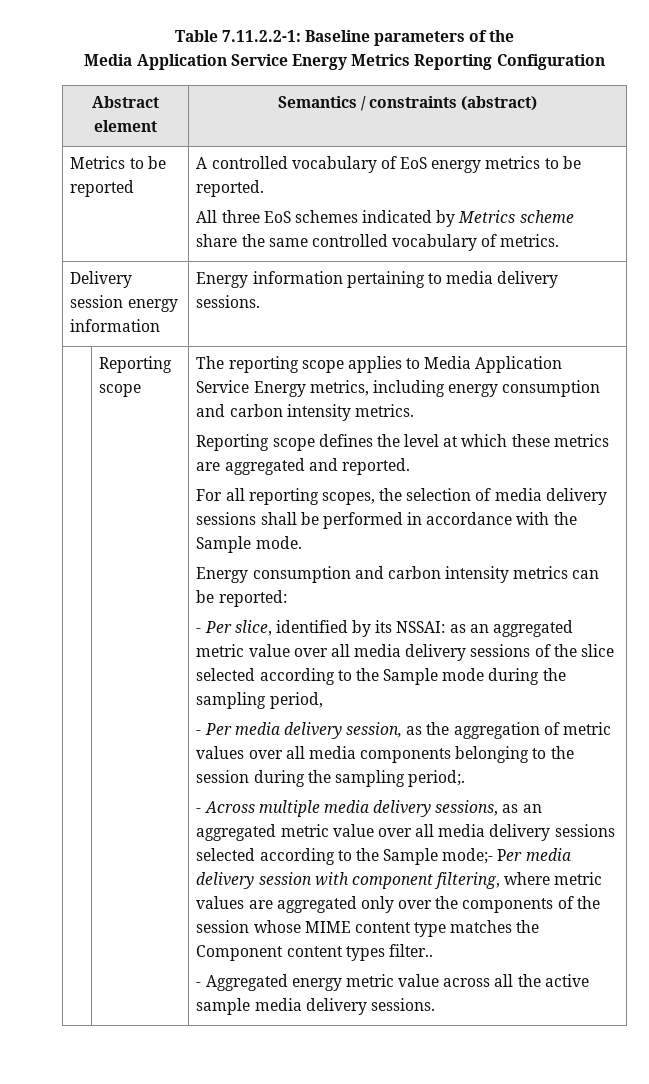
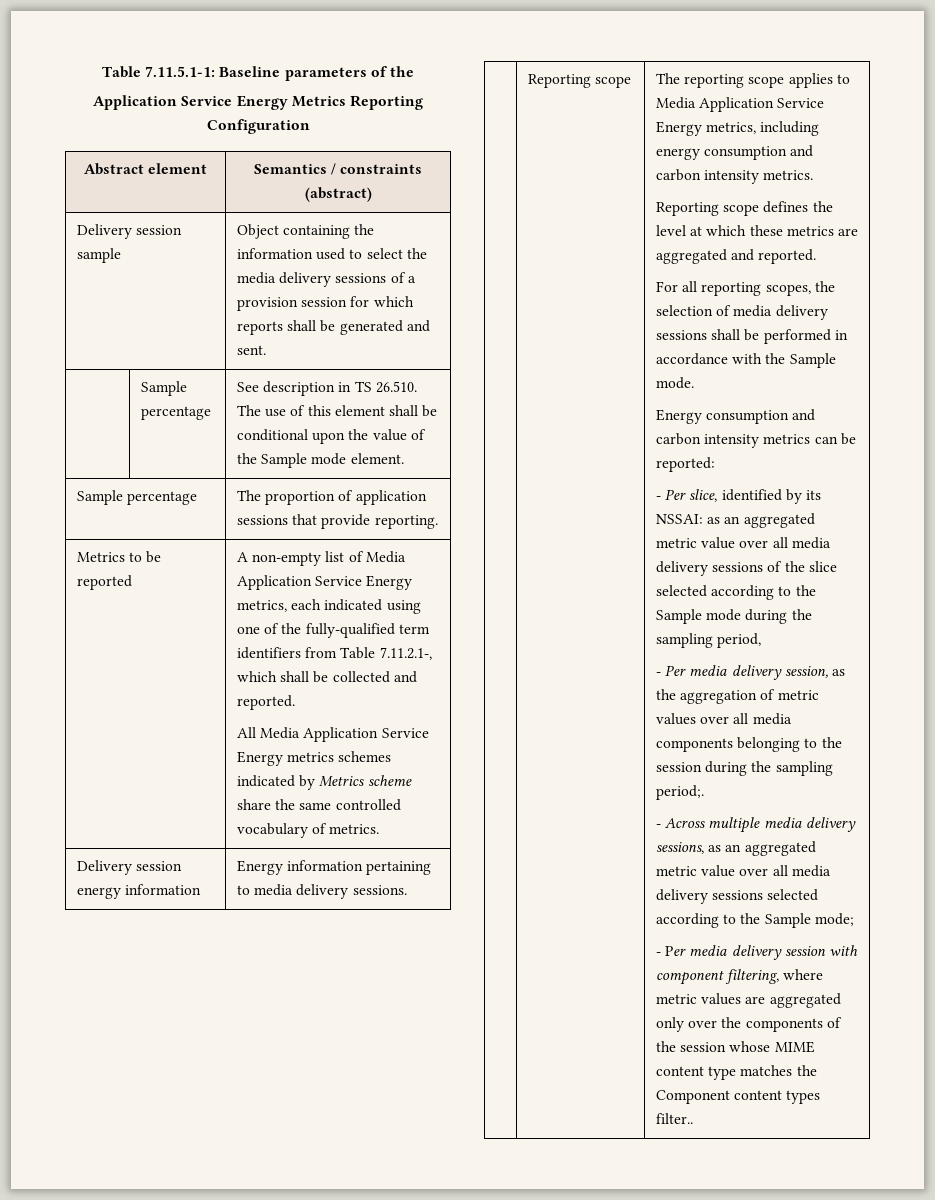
- Table 7.11.2.2-1: Baseline parameters of the
+ Table 7.11.5.1-1: Baseline parameters of the
- Media Application Service Energy Metrics Reporting Configuration
+ Application Service Energy Metrics Reporting Configuration
+ Delivery session sample | Object containing the information used to select the media delivery sessions of a provision session for which reports shall be generated and sent.
+ | Sample percentage | See description in TS 26.510. The use of this element shall be conditional upon the value of the Sample mode element.
+ Sample percentage | The proportion of application sessions that provide reporting.
- A controlled vocabulary of EoS energy metrics to be reported.
- All three EoS schemes indicated by Metrics scheme share the same controlled vocabulary of metrics.
+ A non-empty list of Media Application Service Energy metrics, each indicated using one of the fully-qualified term identifiers from Table 7.11.2.1-, which shall be collected and reported.
+ All Media Application Service Energy metrics schemes indicated by Metrics scheme share the same controlled vocabulary of metrics.
- - Across multiple media delivery sessions, as an aggregated metric value over all media delivery sessions selected according to the Sample mode;- Per media delivery session with component filtering, where metric values are aggregated only over the components of the session whose MIME content type matches the Component content types filter..
+ - Across multiple media delivery sessions, as an aggregated metric value over all media delivery sessions selected according to the Sample mode;
+ - Per media delivery session with component filtering, where metric values are aggregated only over the components of the session whose MIME content type matches the Component content types filter..
- - Aggregated energy metric value across all the active sample media delivery sessions.

